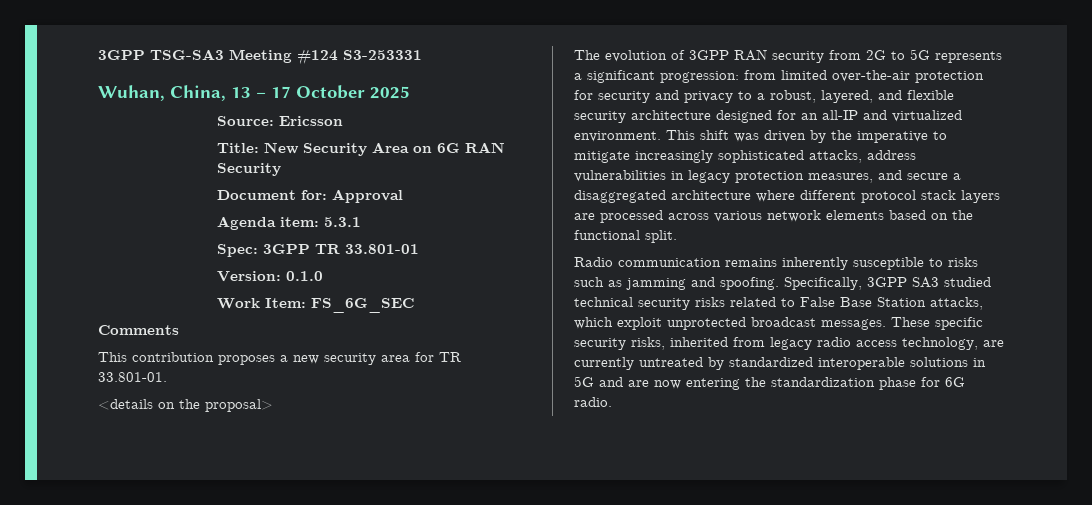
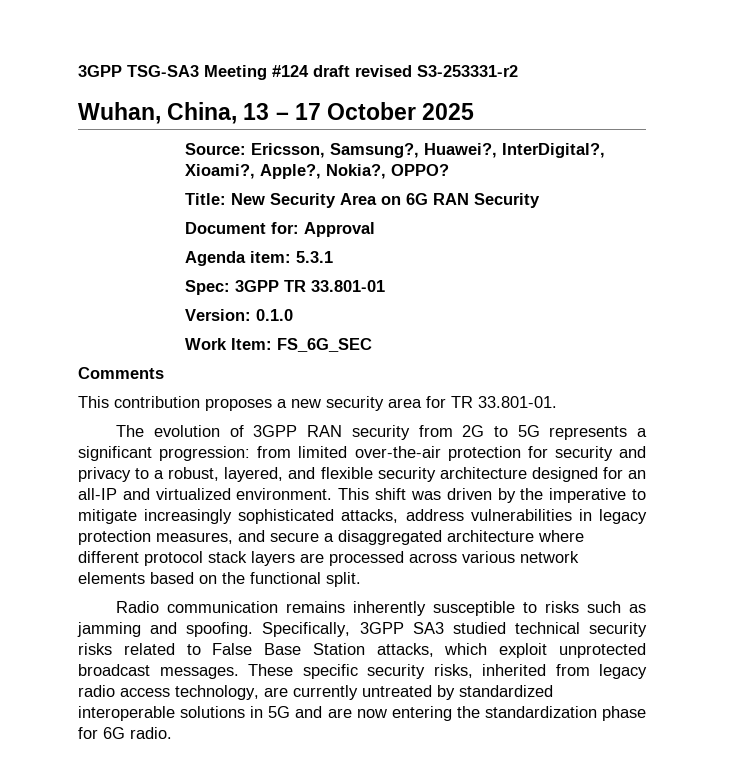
- 3GPP TSG-SA3 Meeting #124 S3-253331
+ 3GPP TSG-SA3 Meeting #124 draft revised S3-253331-r2
- Source: Ericsson
+ Source: Ericsson, Samsung?, Huawei?, InterDigital?, Xioami?, Apple?, Nokia?, OPPO?
- <details on the proposal>

